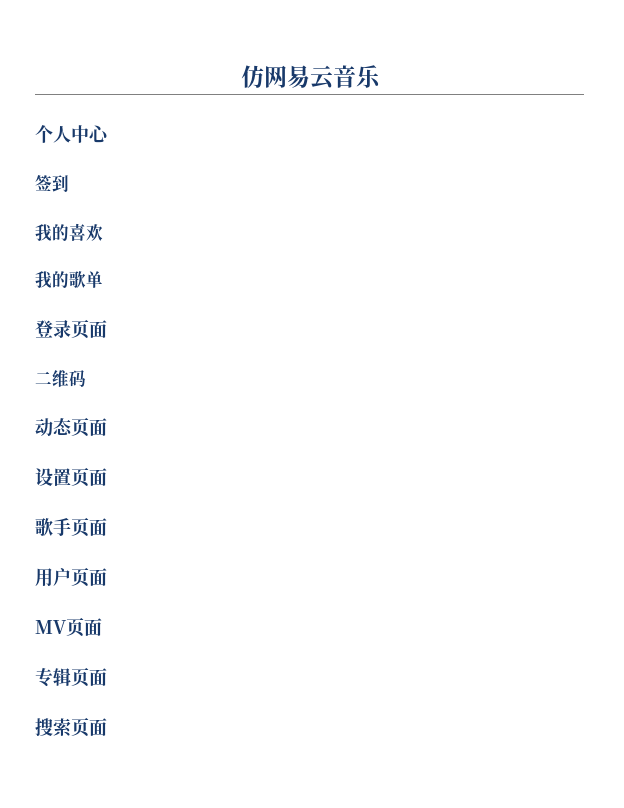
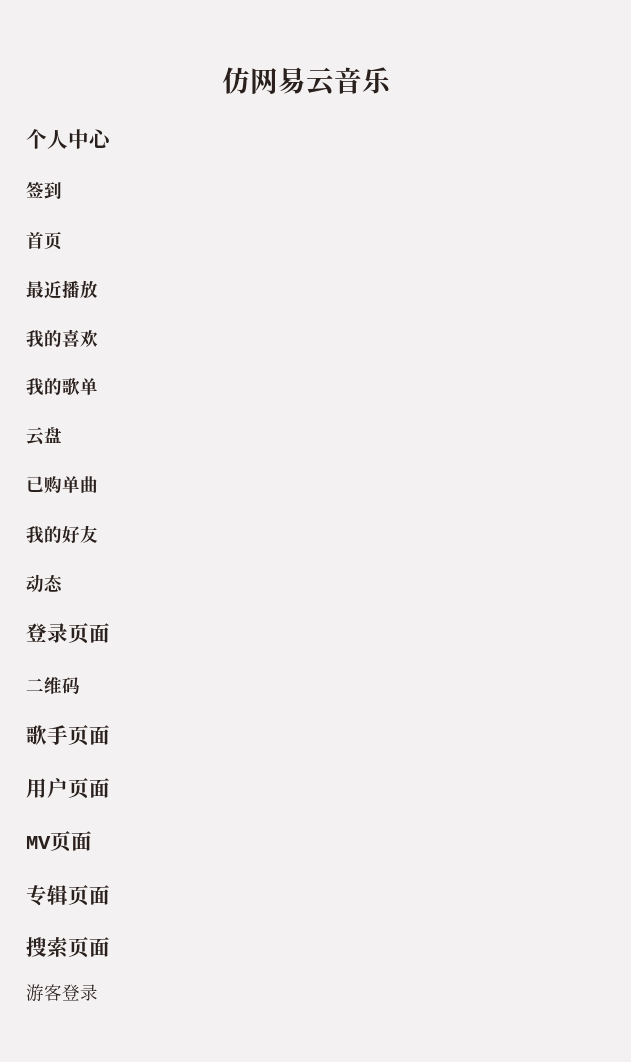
+ 首页
+ 最近播放
+ 云盘
+ 已购单曲
+ 我的好友
+ 动态
- 动态页面
- 设置页面
+ 游客登录

